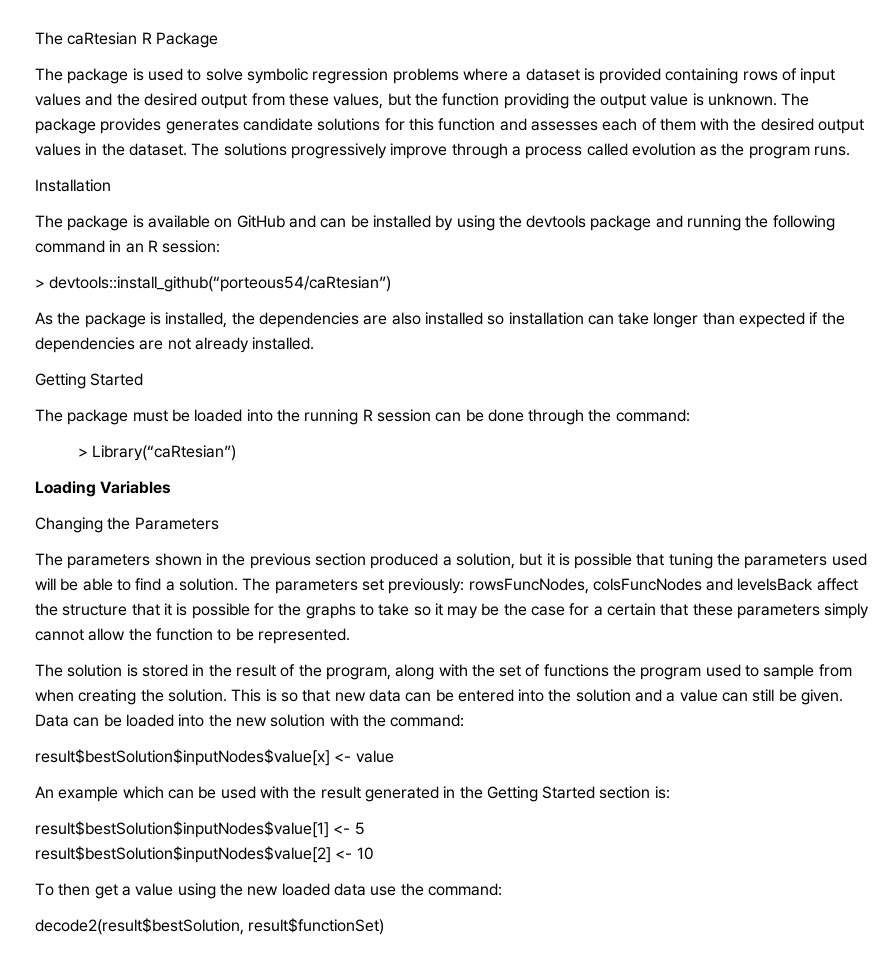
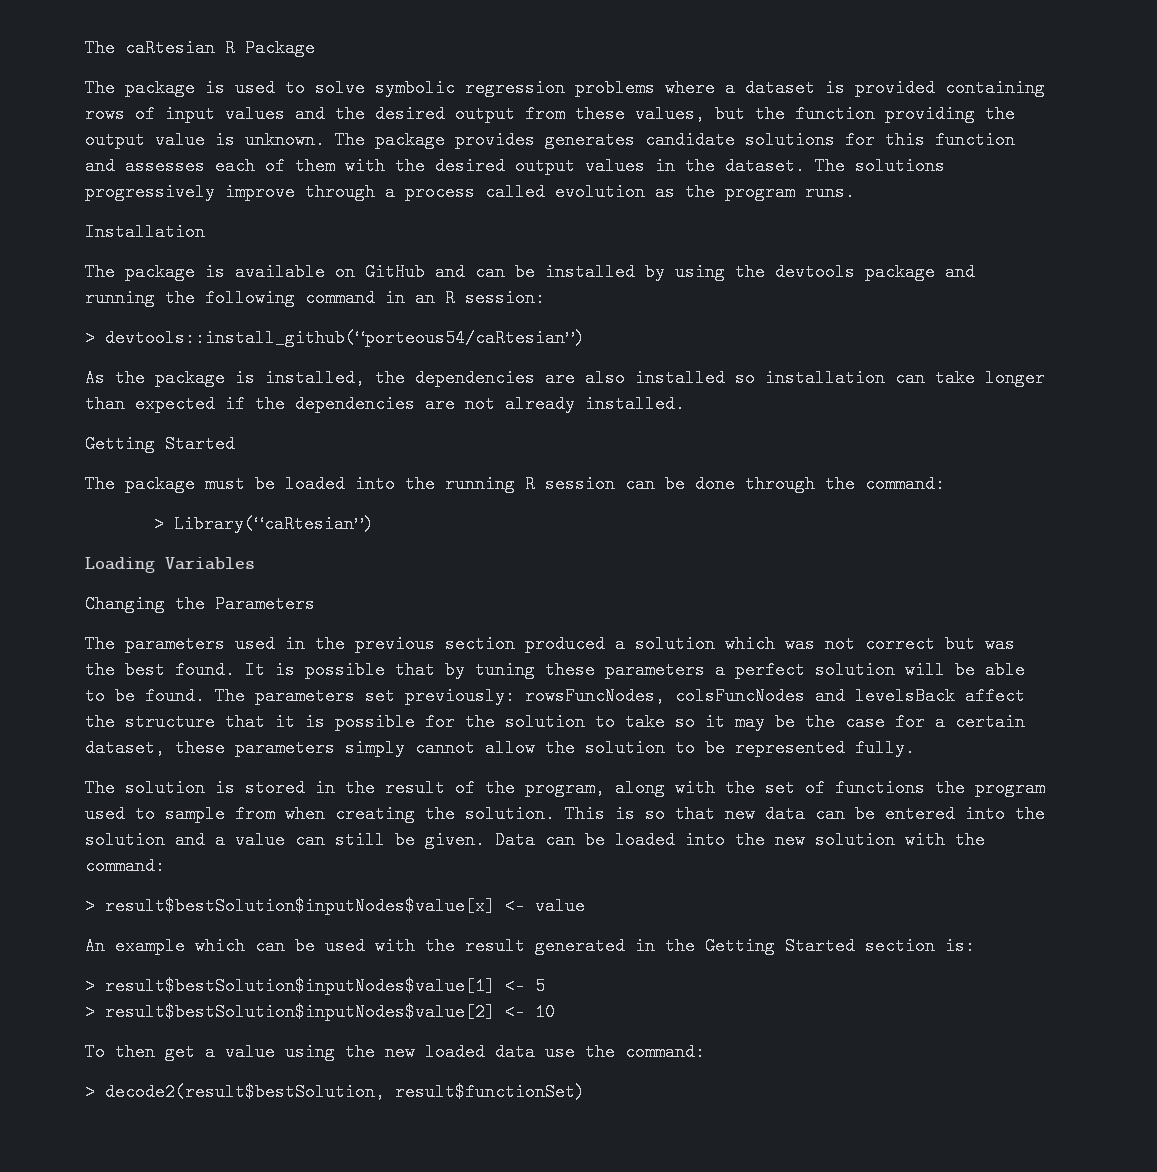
- The parameters shown in the previous section produced a solution, but it is possible that tuning the parameters used will be able to find a solution.
+ The parameters used in the previous section produced a solution which was not correct but was the best found. It is possible that by tuning these parameters a perfect solution will be able to be found.
- The parameters set previously: rowsFuncNodes, colsFuncNodes and levelsBack affect the structure that it is possible for the graphs to take so it may be the case for a certain that these parameters simply cannot allow the function to be represented.
+ The parameters set previously: rowsFuncNodes, colsFuncNodes and levelsBack affect the structure that it is possible for the solution to take so it may be the case for a certain dataset, these parameters simply cannot allow the solution to be represented fully.
- result$bestSolution$inputNodes$value[x] <- value
+ > result$bestSolution$inputNodes$value[x] <- value
- result$bestSolution$inputNodes$value[1] <- 5
+ > result$bestSolution$inputNodes$value[1] <- 5
- result$bestSolution$inputNodes$value[2] <- 10
+ > result$bestSolution$inputNodes$value[2] <- 10
- decode2(result$bestSolution, result$functionSet)
+ > decode2(result$bestSolution, result$functionSet)

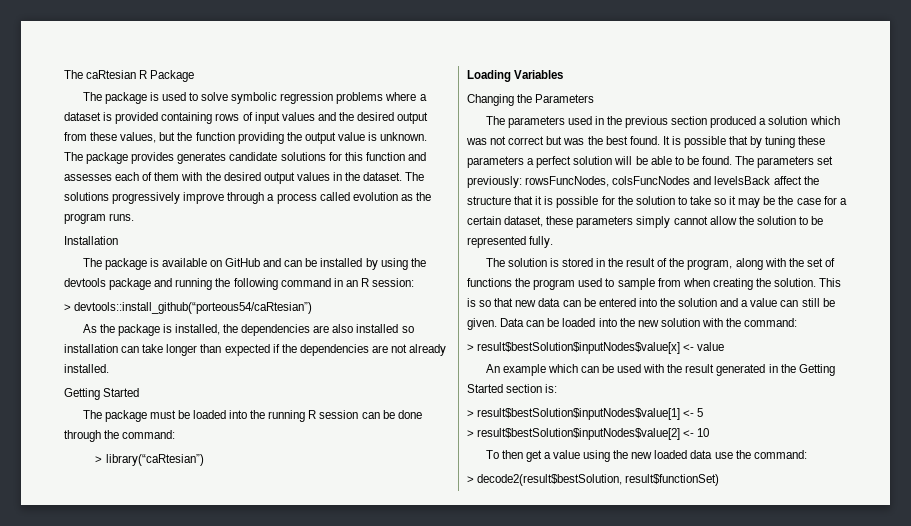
- > Library(“caRtesian”)
+ > library(“caRtesian”)

